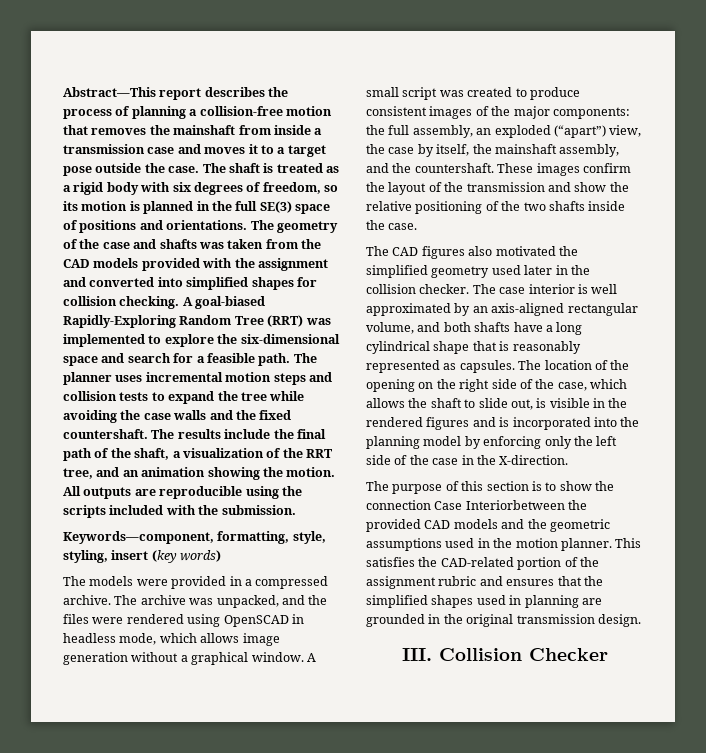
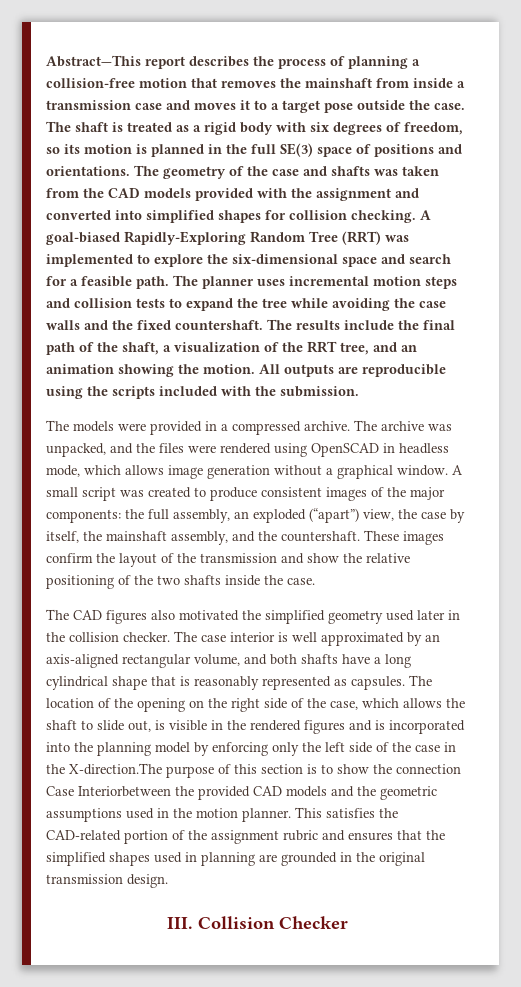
- Keywords—component, formatting, style, styling, insert (key words)
- The location of the opening on the right side of the case, which allows the shaft to slide out, is visible in the rendered figures and is incorporated into the planning model by enforcing only the left side of the case in the X-direction.
- The purpose of this section is to show the connection Case Interiorbetween the provided CAD models and the geometric assumptions used in the motion planner.
+ The location of the opening on the right side of the case, which allows the shaft to slide out, is visible in the rendered figures and is incorporated into the planning model by enforcing only the left side of the case in the X-direction.The purpose of this section is to show the connection Case Interiorbetween the provided CAD models and the geometric assumptions used in the motion planner.

